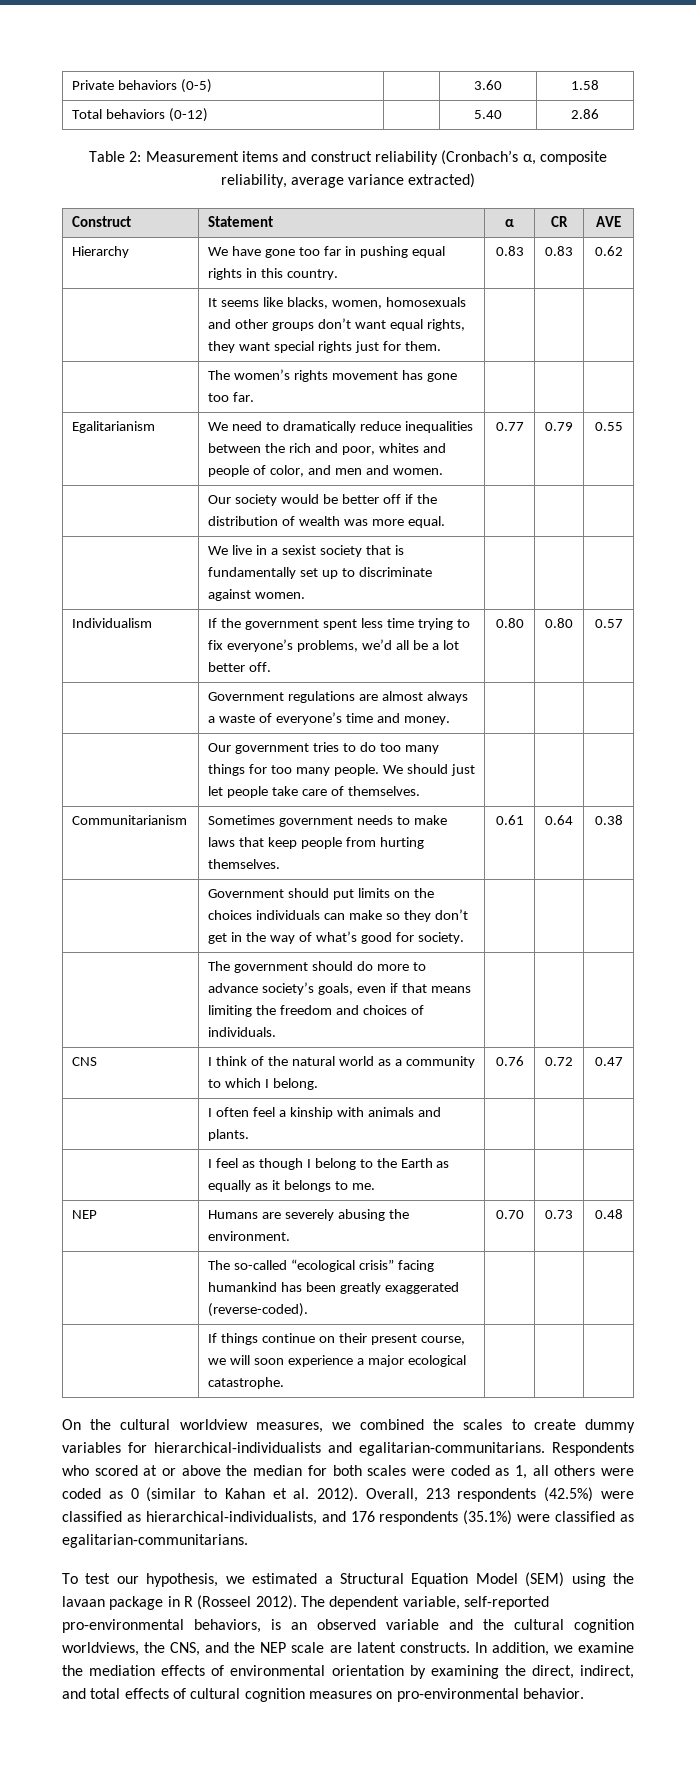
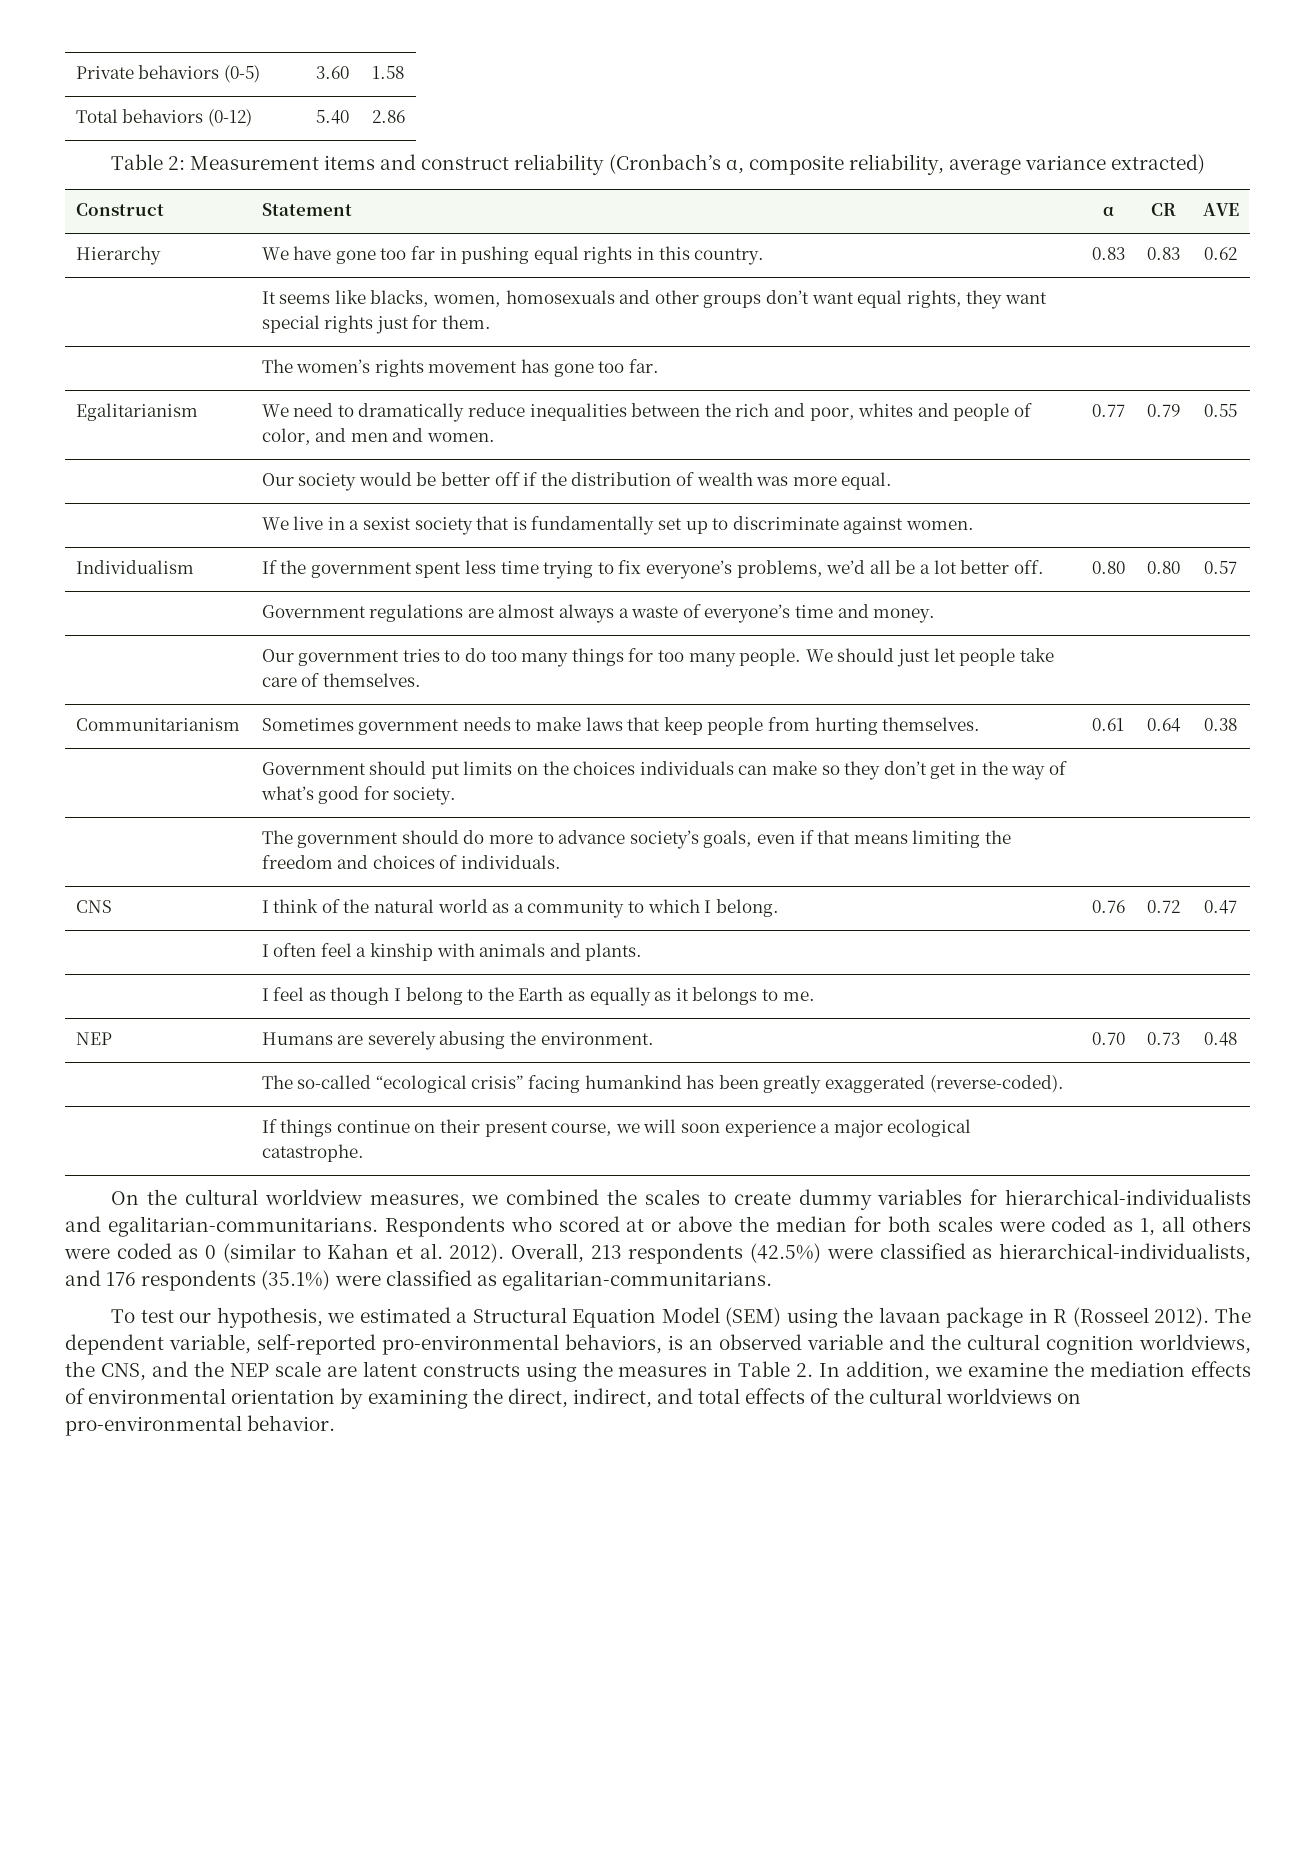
- The dependent variable, self-reported pro-environmental behaviors, is an observed variable and the cultural cognition worldviews, the CNS, and the NEP scale are latent constructs. In addition, we examine the mediation effects of environmental orientation by examining the direct, indirect, and total effects of cultural cognition measures on pro-environmental behavior.
+ The dependent variable, self-reported pro-environmental behaviors, is an observed variable and the cultural cognition worldviews, the CNS, and the NEP scale are latent constructs using the measures in Table 2. In addition, we examine the mediation effects of environmental orientation by examining the direct, indirect, and total effects of the cultural worldviews on pro-environmental behavior.

